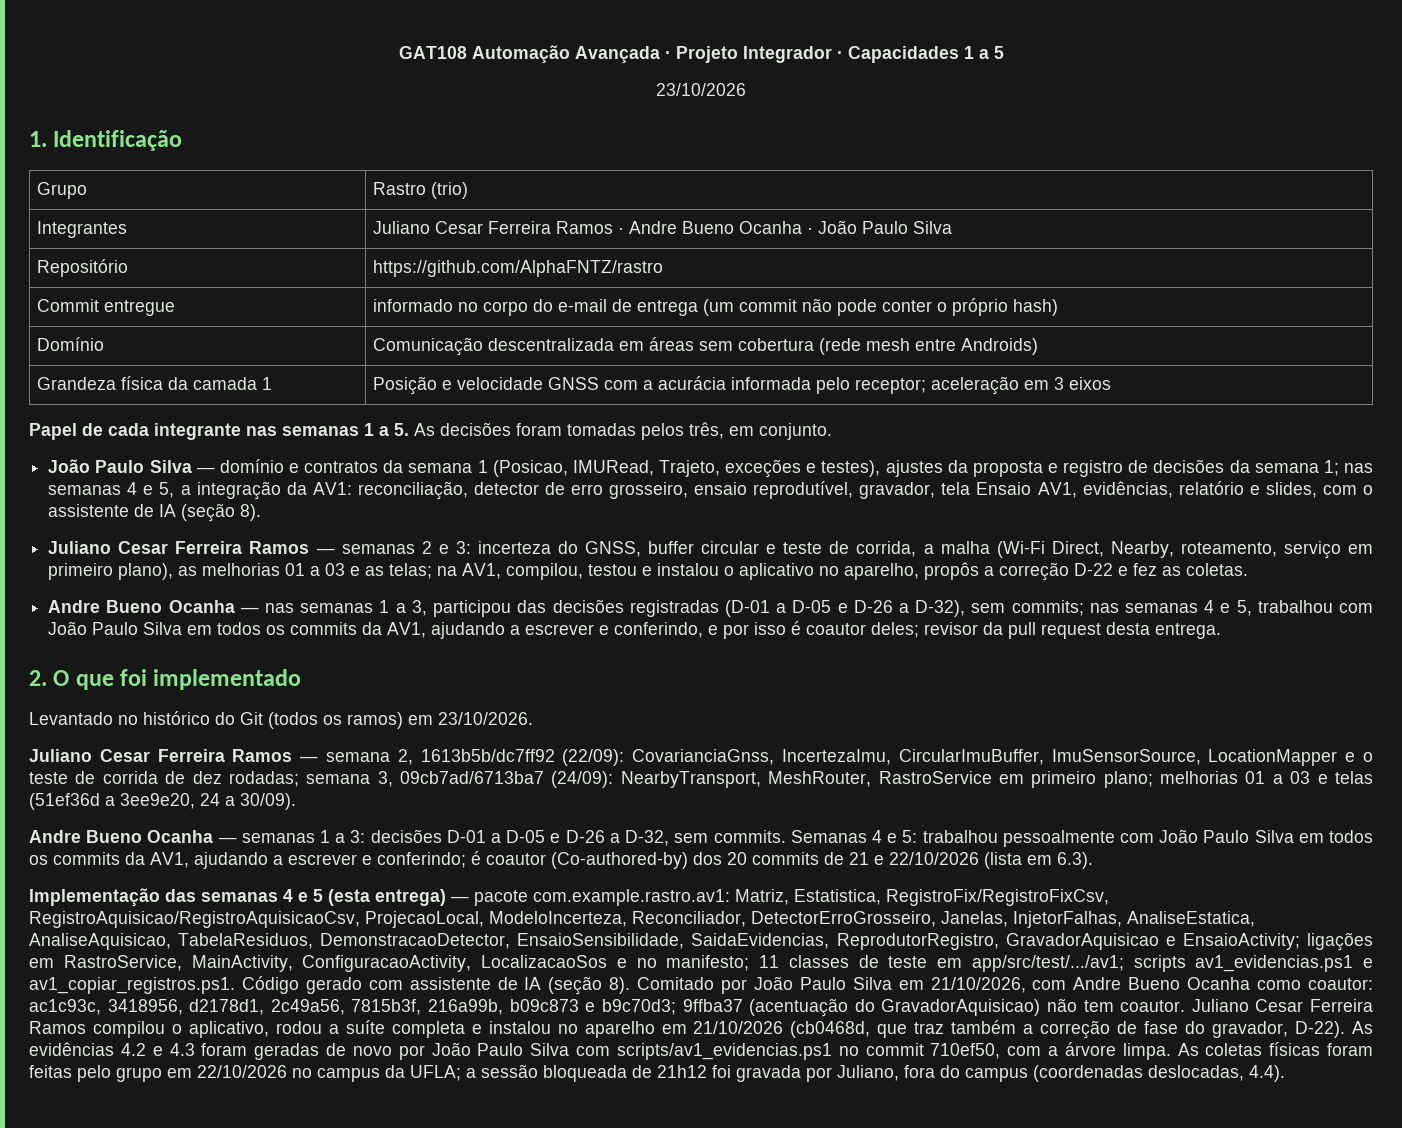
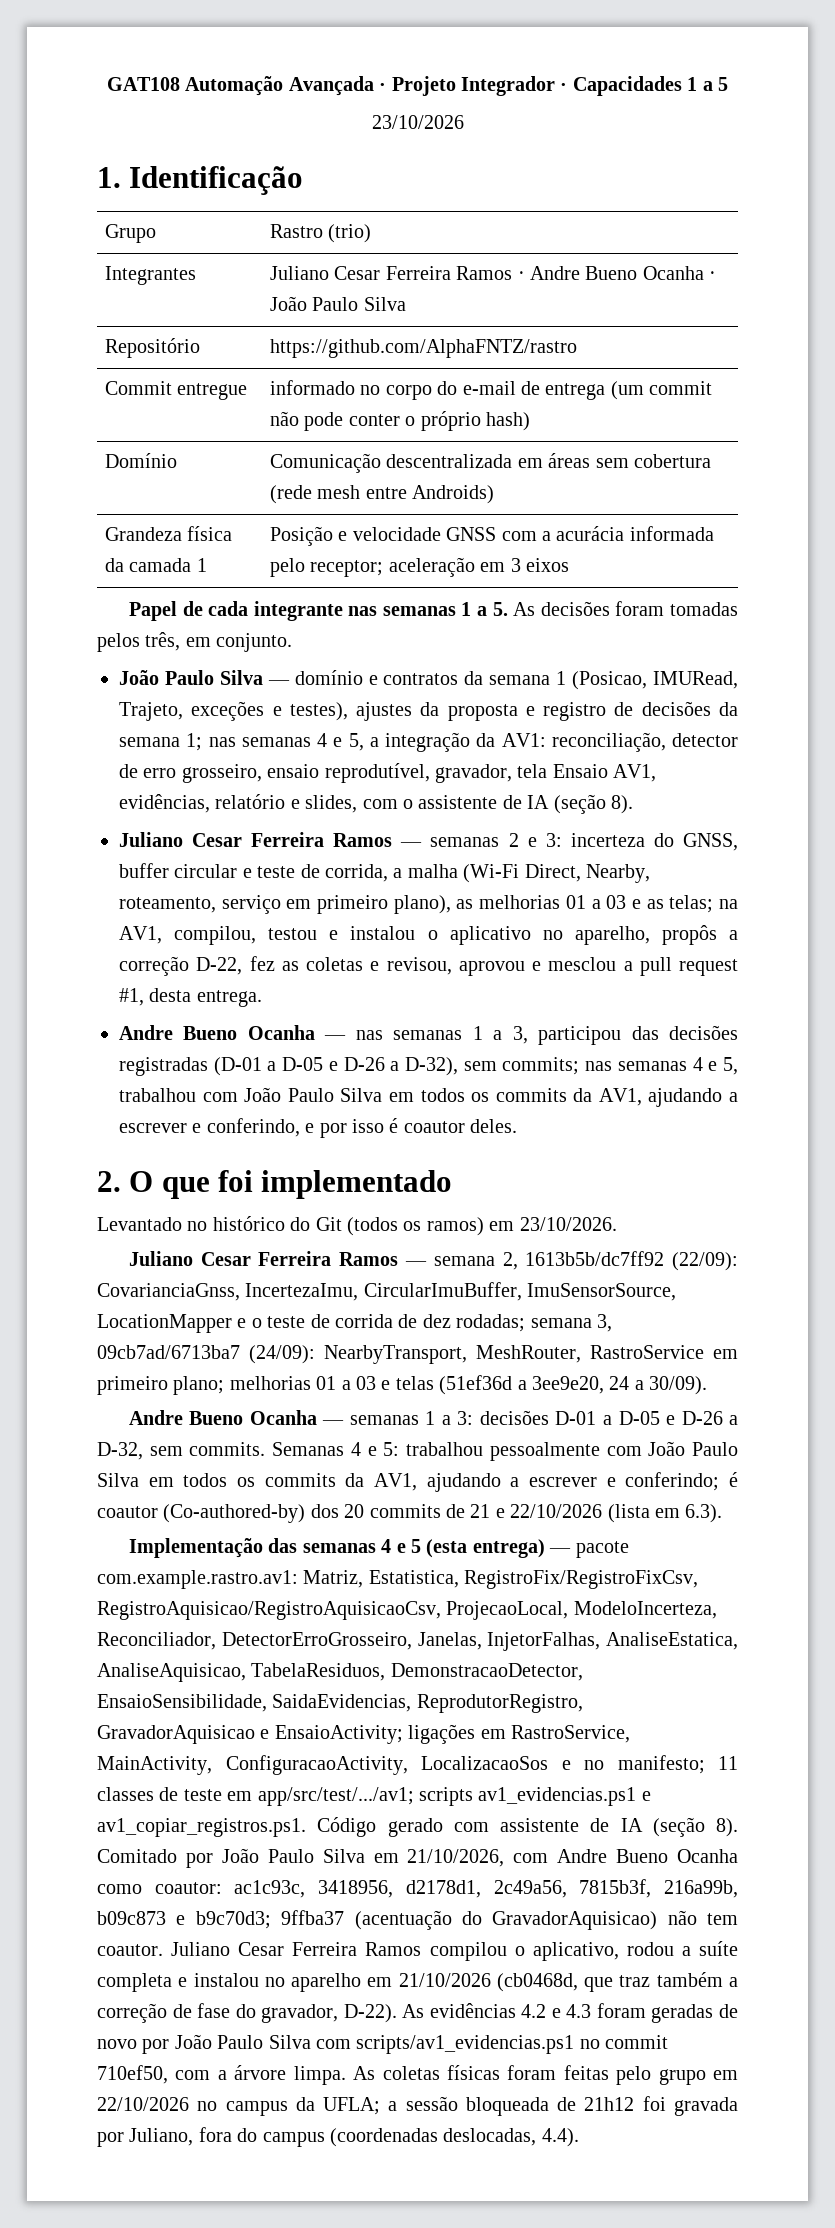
- Juliano Cesar Ferreira Ramos — semanas 2 e 3: incerteza do GNSS, buffer circular e teste de corrida, a malha (Wi-Fi Direct, Nearby, roteamento, serviço em primeiro plano), as melhorias 01 a 03 e as telas; na AV1, compilou, testou e instalou o aplicativo no aparelho, propôs a correção D-22 e fez as coletas.
+ Juliano Cesar Ferreira Ramos — semanas 2 e 3: incerteza do GNSS, buffer circular e teste de corrida, a malha (Wi-Fi Direct, Nearby, roteamento, serviço em primeiro plano), as melhorias 01 a 03 e as telas; na AV1, compilou, testou e instalou o aplicativo no aparelho, propôs a correção D-22, fez as coletas e revisou, aprovou e mesclou a pull request #1, desta entrega.
- Andre Bueno Ocanha — nas semanas 1 a 3, participou das decisões registradas (D-01 a D-05 e D-26 a D-32), sem commits; nas semanas 4 e 5, trabalhou com João Paulo Silva em todos os commits da AV1, ajudando a escrever e conferindo, e por isso é coautor deles; revisor da pull request desta entrega.
+ Andre Bueno Ocanha — nas semanas 1 a 3, participou das decisões registradas (D-01 a D-05 e D-26 a D-32), sem commits; nas semanas 4 e 5, trabalhou com João Paulo Silva em todos os commits da AV1, ajudando a escrever e conferindo, e por isso é coautor deles.

